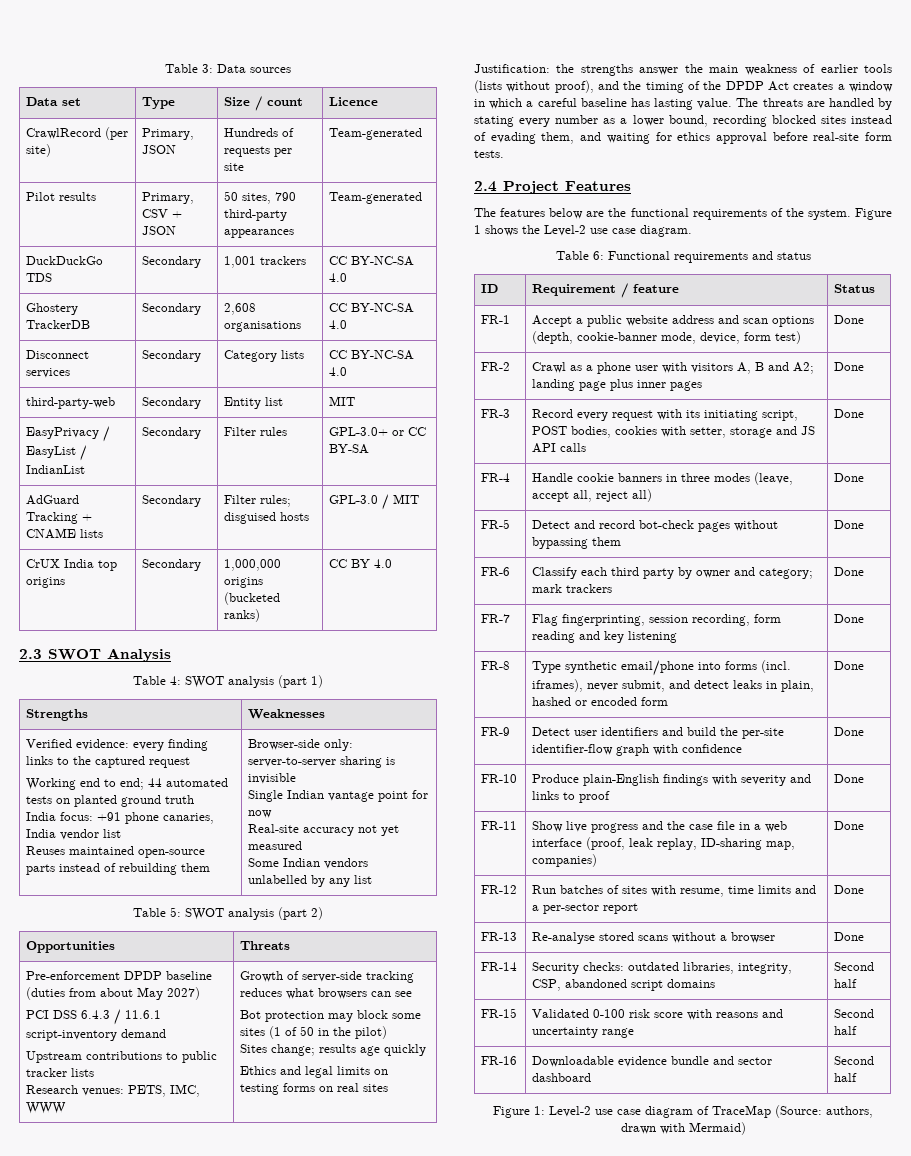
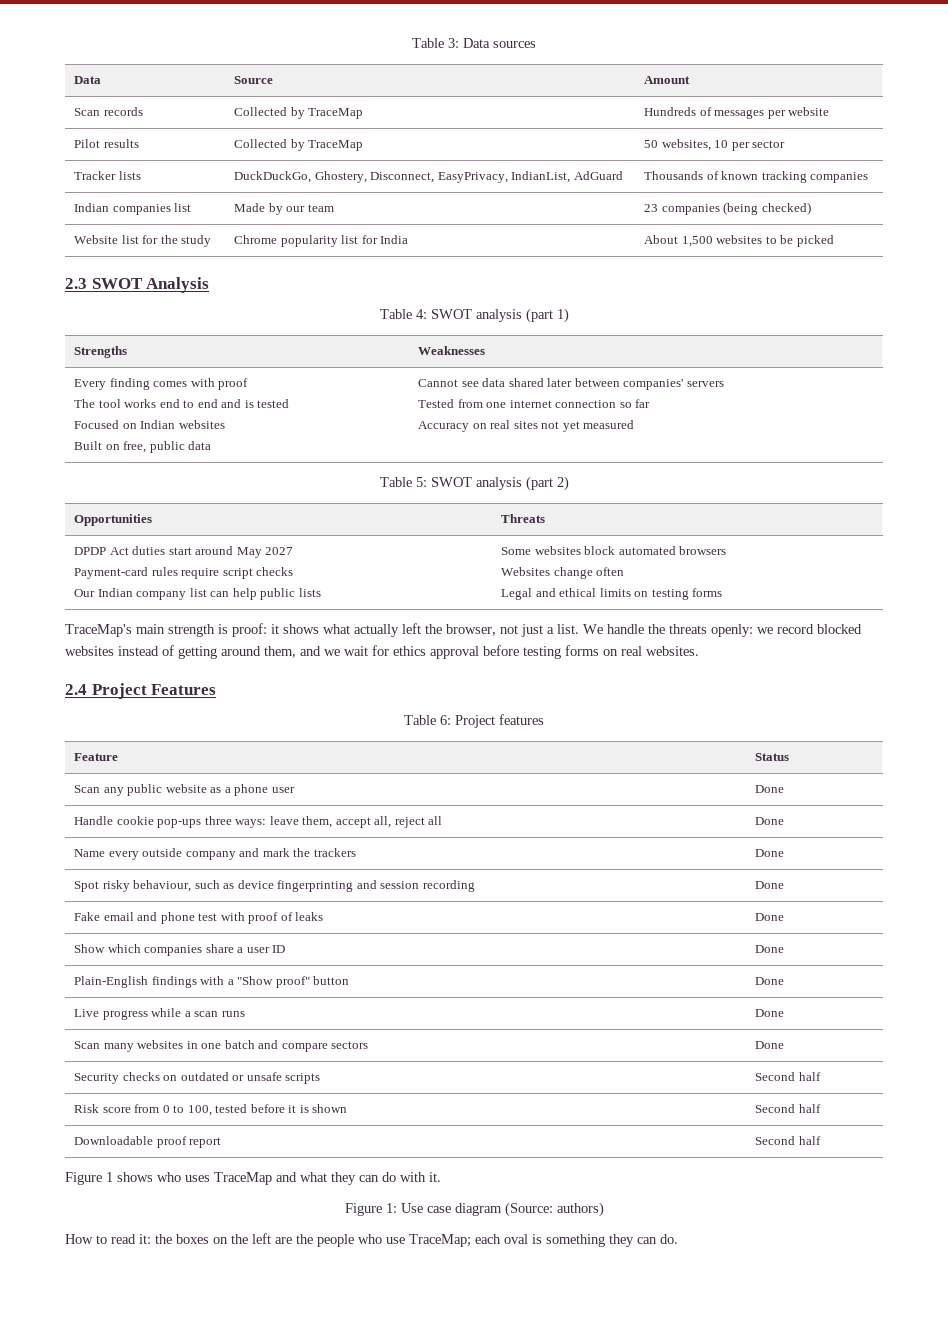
- Data set | Type | Size / count | Licence
- CrawlRecord (per site) | Primary, JSON | Hundreds of requests per site | Team-generated
- Pilot results | Primary, CSV + JSON | 50 sites, 790 third-party appearances | Team-generated
- DuckDuckGo TDS | Secondary | 1,001 trackers | CC BY-NC-SA 4.0
- Ghostery TrackerDB | Secondary | 2,608 organisations | CC BY-NC-SA 4.0
- Disconnect services | Secondary | Category lists | CC BY-NC-SA 4.0
- third-party-web | Secondary | Entity list | MIT
- EasyPrivacy / EasyList / IndianList | Secondary | Filter rules | GPL-3.0+ or CC BY-SA
- AdGuard Tracking + CNAME lists | Secondary | Filter rules; disguised hosts | GPL-3.0 / MIT
- CrUX India top origins | Secondary | 1,000,000 origins (bucketed ranks) | CC BY 4.0
+ Data | Source | Amount
+ Scan records | Collected by TraceMap | Hundreds of messages per website
+ Pilot results | Collected by TraceMap | 50 websites, 10 per sector
+ Tracker lists | DuckDuckGo, Ghostery, Disconnect, EasyPrivacy, IndianList, AdGuard | Thousands of known tracking companies
+ Indian companies list | Made by our team | 23 companies (being checked)
+ Website list for the study | Chrome popularity list for India | About 1,500 websites to be picked
- Verified evidence: every finding links to the captured request
- Working end to end; 44 automated tests on planted ground truth
- India focus: +91 phone canaries, India vendor list
- Reuses maintained open-source parts instead of rebuilding them | Browser-side only: server-to-server sharing is invisible
- Single Indian vantage point for now
- Real-site accuracy not yet measured
- Some Indian vendors unlabelled by any list
+ Every finding comes with proof
+ The tool works end to end and is tested
+ Focused on Indian websites
+ Built on free, public data | Cannot see data shared later between companies' servers
+ Tested from one internet connection so far
+ Accuracy on real sites not yet measured
- Pre-enforcement DPDP baseline (duties from about May 2027)
- PCI DSS 6.4.3 / 11.6.1 script-inventory demand
- Upstream contributions to public tracker lists
- Research venues: PETS, IMC, WWW | Growth of server-side tracking reduces what browsers can see
- Bot protection may block some sites (1 of 50 in the pilot)
- Sites change; results age quickly
- Ethics and legal limits on testing forms on real sites
- Justification: the strengths answer the main weakness of earlier tools (lists without proof), and the timing of the DPDP Act creates a window in which a careful baseline has lasting value. The threats are handled by stating every number as a lower bound, recording blocked sites instead of evading them, and waiting for ethics approval before real-site form tests.
+ DPDP Act duties start around May 2027
+ Payment-card rules require script checks
+ Our Indian company list can help public lists | Some websites block automated browsers
+ Websites change often
+ Legal and ethical limits on testing forms
+ TraceMap's main strength is proof: it shows what actually left the browser, not just a list. We handle the threats openly: we record blocked websites instead of getting around them, and we wait for ethics approval before testing forms on real websites.
  2.4 Project Features
- The features below are the functional requirements of the system. Figure 1 shows the Level-2 use case diagram.
- Table 6: Functional requirements and status
- ID | Requirement / feature | Status
- FR-1 | Accept a public website address and scan options (depth, cookie-banner mode, device, form test) | Done
- FR-2 | Crawl as a phone user with visitors A, B and A2; landing page plus inner pages | Done
- FR-3 | Record every request with its initiating script, POST bodies, cookies with setter, storage and JS API calls | Done
- FR-4 | Handle cookie banners in three modes (leave, accept all, reject all) | Done
- FR-5 | Detect and record bot-check pages without bypassing them | Done
- FR-6 | Classify each third party by owner and category; mark trackers | Done
- FR-7 | Flag fingerprinting, session recording, form reading and key listening | Done
- FR-8 | Type synthetic email/phone into forms (incl. iframes), never submit, and detect leaks in plain, hashed or encoded form | Done
- FR-9 | Detect user identifiers and build the per-site identifier-flow graph with confidence | Done
- FR-10 | Produce plain-English findings with severity and links to proof | Done
- FR-11 | Show live progress and the case file in a web interface (proof, leak replay, ID-sharing map, companies) | Done
- FR-12 | Run batches of sites with resume, time limits and a per-sector report | Done
- FR-13 | Re-analyse stored scans without a browser | Done
- FR-14 | Security checks: outdated libraries, integrity, CSP, abandoned script domains | Second half
- FR-15 | Validated 0-100 risk score with reasons and uncertainty range | Second half
- FR-16 | Downloadable evidence bundle and sector dashboard | Second half
- Figure 1: Level-2 use case diagram of TraceMap (Source: authors, drawn with Mermaid)
+ Table 6: Project features
+ Feature | Status
+ Scan any public website as a phone user | Done
+ Handle cookie pop-ups three ways: leave them, accept all, reject all | Done
+ Name every outside company and mark the trackers | Done
+ Spot risky behaviour, such as device fingerprinting and session recording | Done
+ Fake email and phone test with proof of leaks | Done
+ Show which companies share a user ID | Done
+ Plain-English findings with a "Show proof" button | Done
+ Live progress while a scan runs | Done
+ Scan many websites in one batch and compare sectors | Done
+ Security checks on outdated or unsafe scripts | Second half
+ Risk score from 0 to 100, tested before it is shown | Second half
+ Downloadable proof report | Second half
+ Figure 1 shows who uses TraceMap and what they can do with it.
+ Figure 1: Use case diagram (Source: authors)
+ How to read it: the boxes on the left are the people who use TraceMap; each oval is something they can do.

